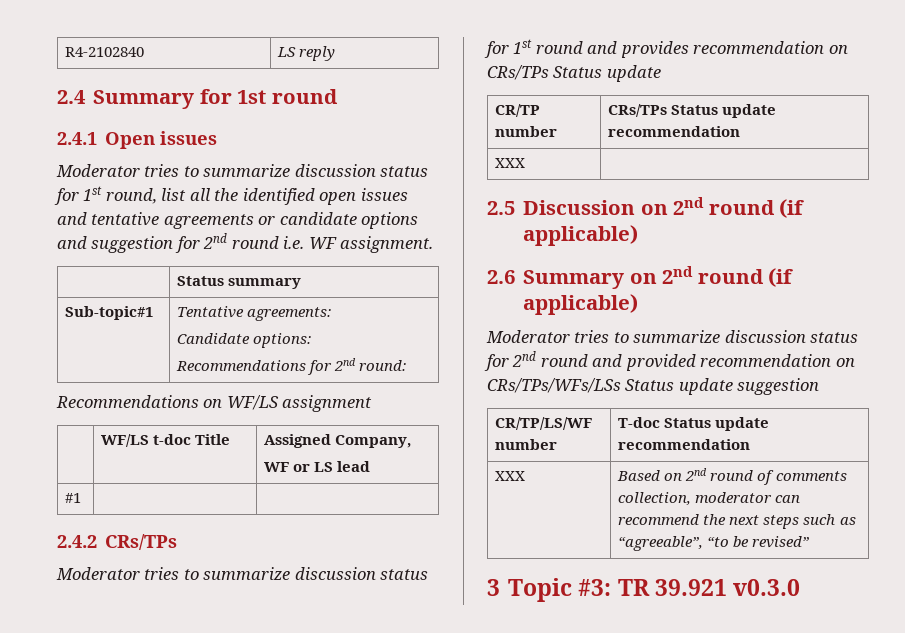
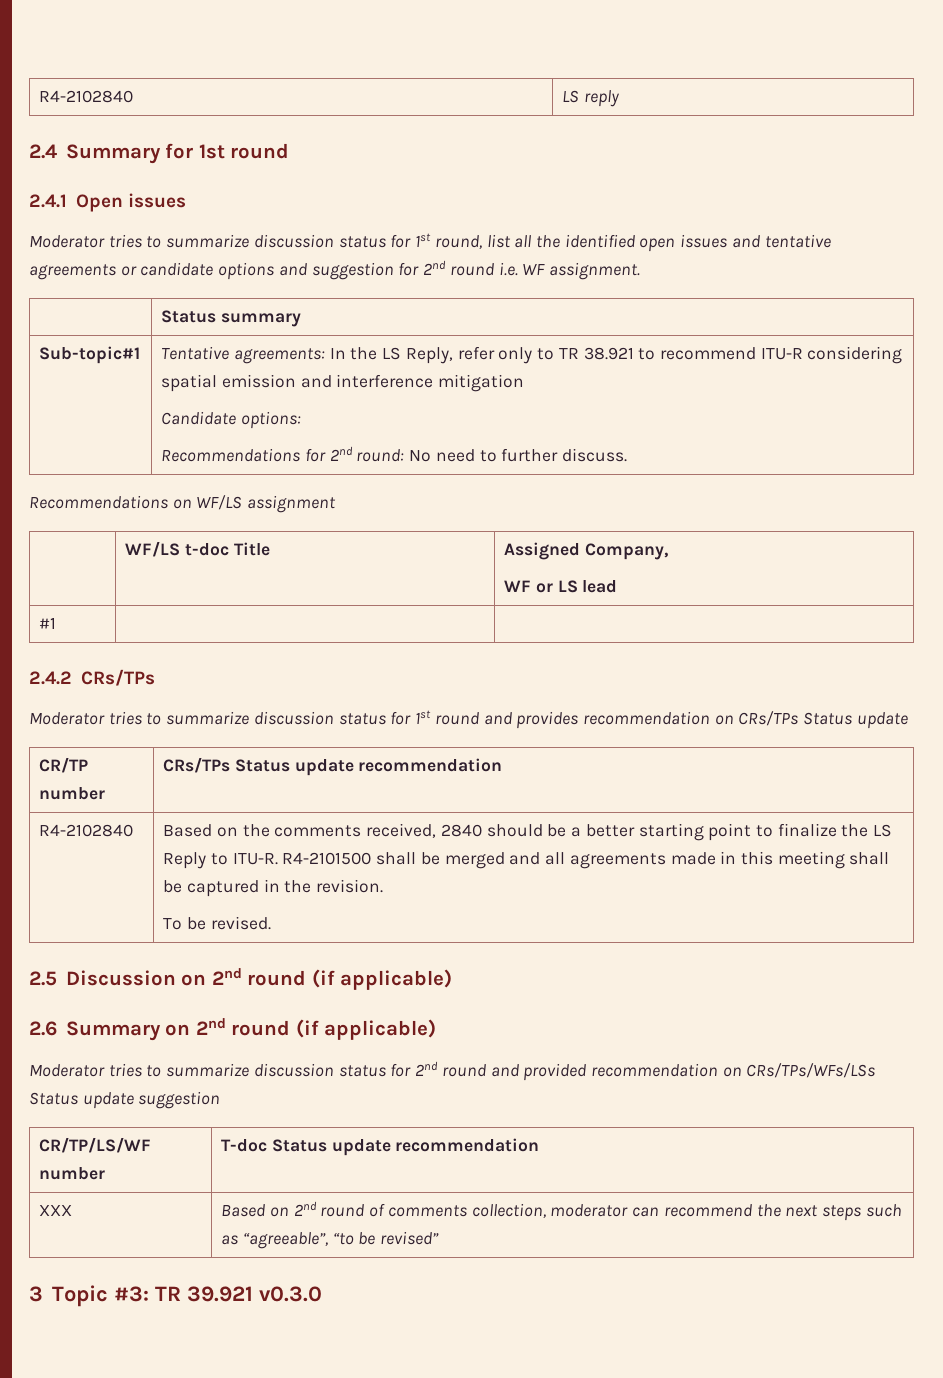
- Sub-topic#1 | Tentative agreements:
+ Sub-topic#1 | Tentative agreements: In the LS Reply, refer only to TR 38.921 to recommend ITU-R considering spatial emission and interference mitigation
  Candidate options:
- Recommendations for 2nd round:
+ Recommendations for 2nd round: No need to further discuss.
  CR/TP number | CRs/TPs Status update recommendation
- XXX |
+ R4-2102840 | Based on the comments received, 2840 should be a better starting point to finalize the LS Reply to ITU-R. R4-2101500 shall be merged and all agreements made in this meeting shall be captured in the revision.
+ To be revised.

